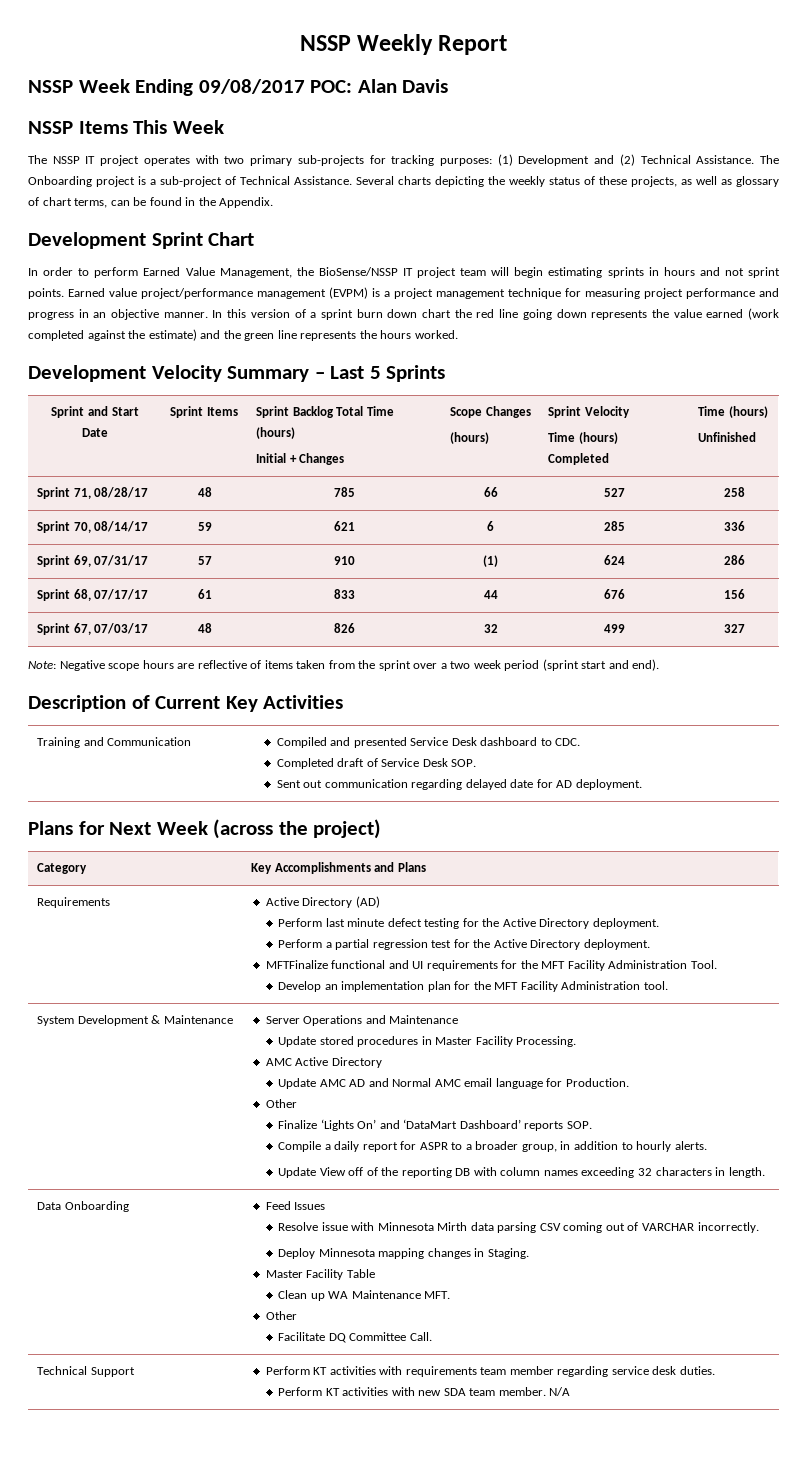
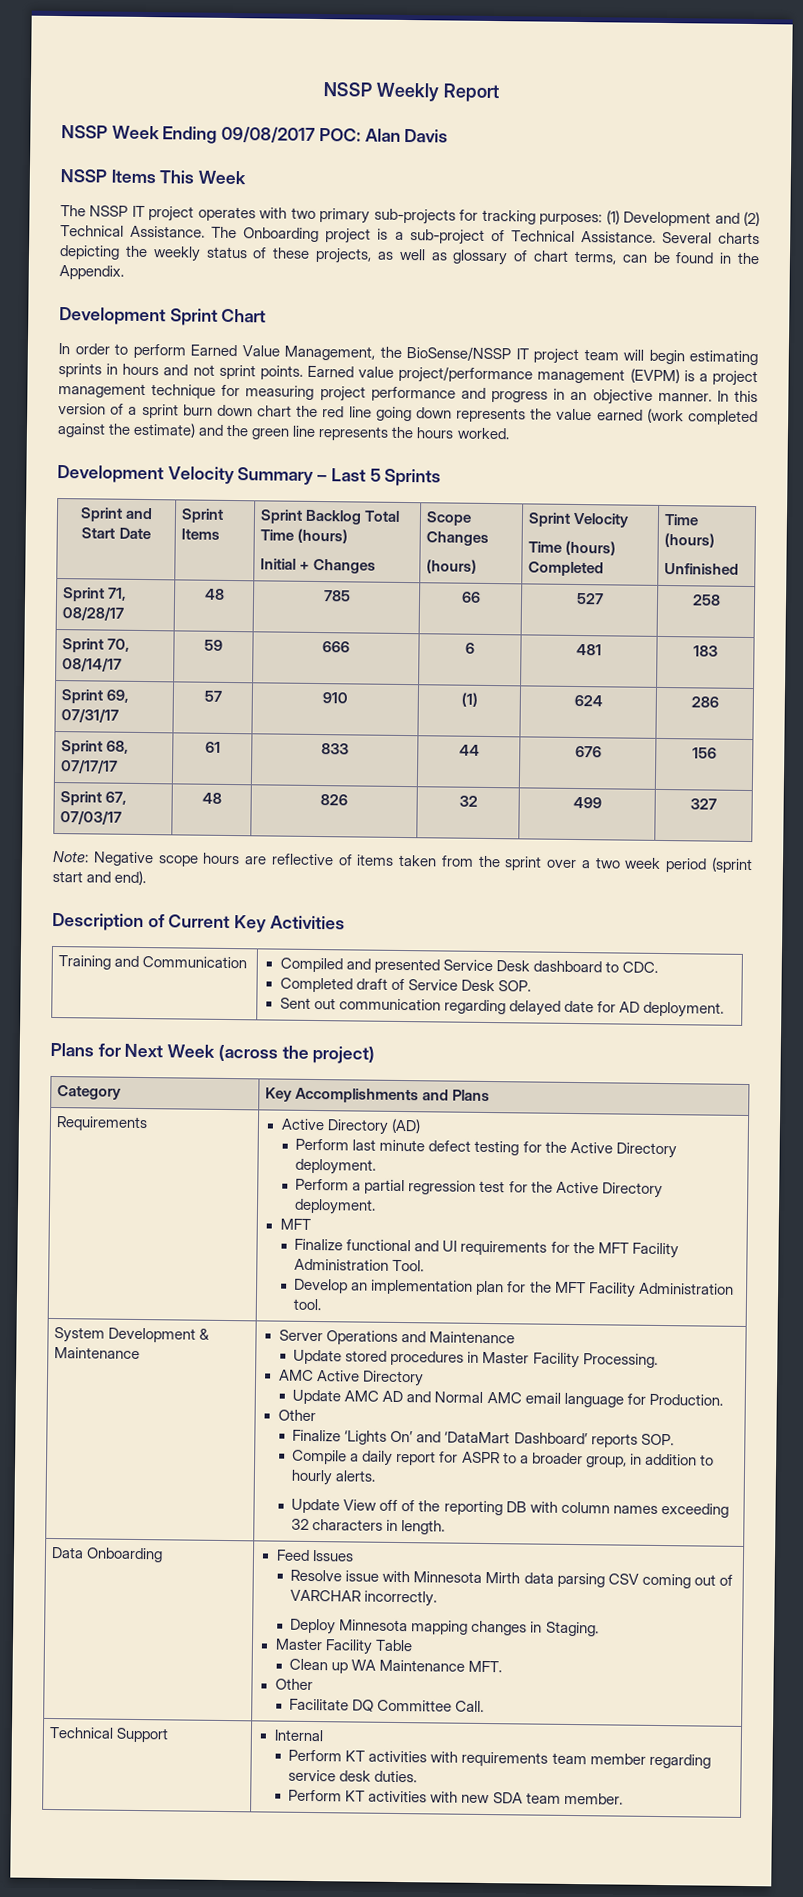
- Sprint 70, 08/14/17 | 59 | 621 | 6 | 285 | 336
+ Sprint 70, 08/14/17 | 59 | 666 | 6 | 481 | 183
  Perform a partial regression test for the Active Directory deployment.
- MFTFinalize functional and UI requirements for the MFT Facility Administration Tool.
+ MFT
+ Finalize functional and UI requirements for the MFT Facility Administration Tool.
- Technical Support | Perform KT activities with requirements team member regarding service desk duties.
- Perform KT activities with new SDA team member. N/A
+ Technical Support | Internal
+ Perform KT activities with requirements team member regarding service desk duties.
+ Perform KT activities with new SDA team member.

